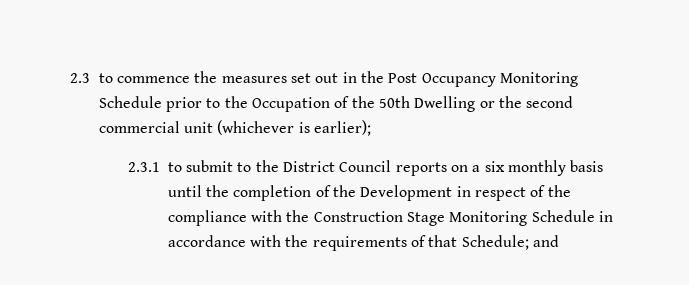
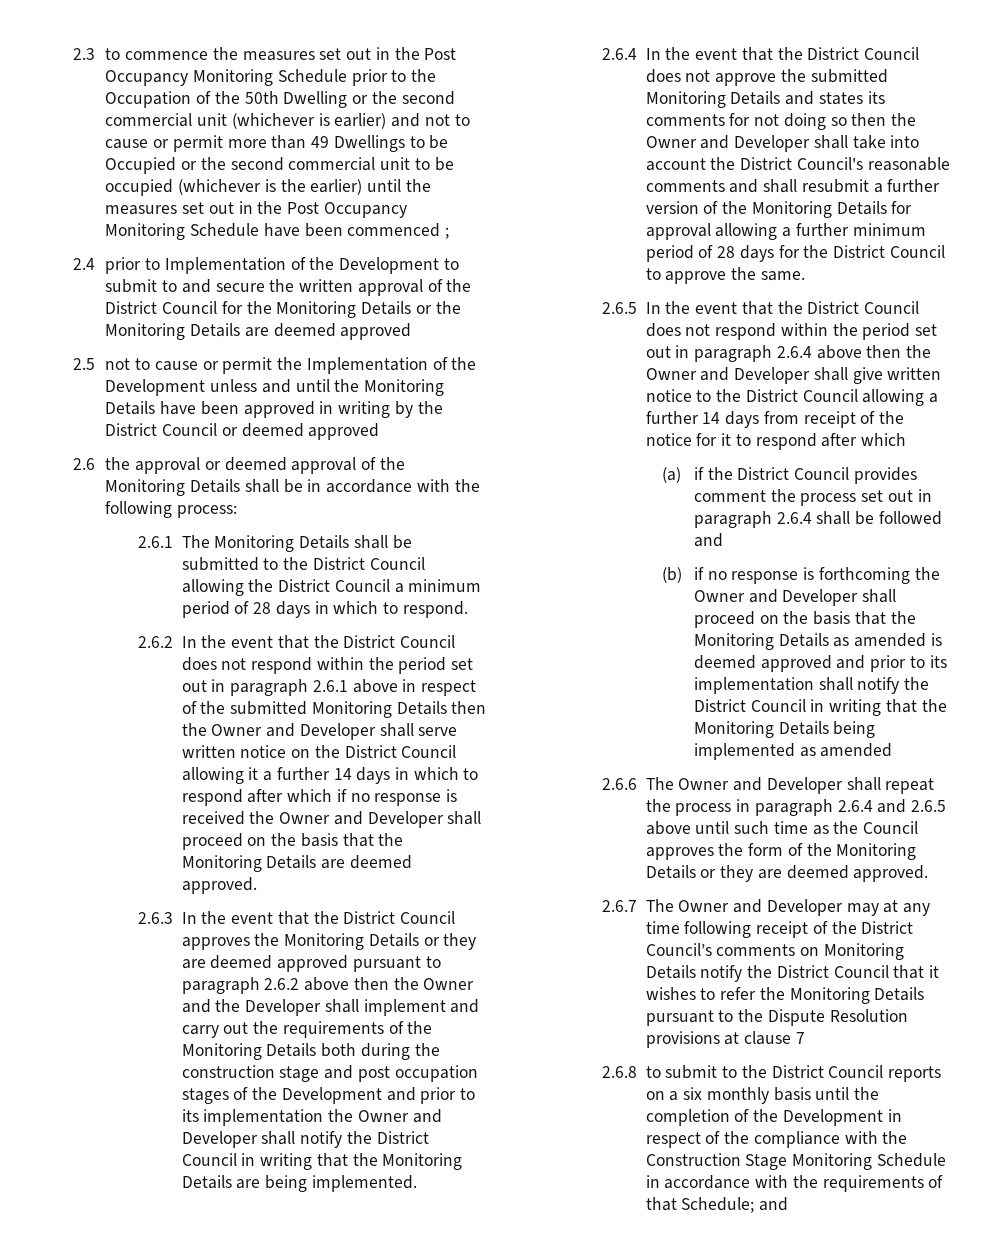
- 2.3 to commence the measures set out in the Post Occupancy Monitoring Schedule prior to the Occupation of the 50th Dwelling or the second commercial unit (whichever is earlier);
- 2.3.1 to submit to the District Council reports on a six monthly basis until the completion of the Development in respect of the compliance with the Construction Stage Monitoring Schedule in accordance with the requirements of that Schedule;
+ 2.3 to commence the measures set out in the Post Occupancy Monitoring Schedule prior to the Occupation of the 50th Dwelling or the second commercial unit (whichever is earlier) and not to cause or permit more than 49 Dwellings to be Occupied or the second commercial unit to be occupied (whichever is the earlier) until the measures set out in the Post Occupancy Monitoring Schedule have been commenced ;
+ 2.4 prior to Implementation of the Development to submit to and secure the written approval of the District Council for the Monitoring Details or the Monitoring Details are deemed approved
+ 2.5 not to cause or permit the Implementation of the Development unless and until the Monitoring Details have been approved in writing by the District Council or deemed approved
+ 2.6 the approval or deemed approval of the Monitoring Details shall be in accordance with the following process:
+ 2.6.1 The Monitoring Details shall be submitted to the District Council allowing the District Council a minimum period of 28 days in which to respond.
+ 2.6.2 In the event that the District Council does not respond within the period set out in paragraph 2.6.1 above in respect of the submitted Monitoring Details then the Owner and Developer shall serve written notice on the District Council allowing it a further 14 days in which to respond after which if no response is received the Owner and Developer shall proceed on the basis that the Monitoring Details are deemed approved.
+ 2.6.3 In the event that the District Council approves the Monitoring Details or they are deemed approved pursuant to paragraph 2.6.2 above then the Owner and the Developer shall implement and carry out the requirements of the Monitoring Details both during the construction stage and post occupation stages of the Development and prior to its implementation the Owner and Developer shall notify the District Council in writing that the Monitoring Details are being implemented.
+ 2.6.4 In the event that the District Council does not approve the submitted Monitoring Details and states its comments for not doing so then the Owner and Developer shall take into account the District Council's reasonable comments and shall resubmit a further version of the Monitoring Details for approval allowing a further minimum period of 28 days for the District Council to approve the same.
+ 2.6.5 In the event that the District Council does not respond within the period set out in paragraph 2.6.4 above then the Owner and Developer shall give written notice to the District Council allowing a further 14 days from receipt of the notice for it to respond after which
+ (a) if the District Council provides comment the process set out in paragraph 2.6.4 shall be followed and
+ (b) if no response is forthcoming the Owner and Developer shall proceed on the basis that the Monitoring Details as amended is deemed approved and prior to its implementation shall notify the District Council in writing that the Monitoring Details being implemented as amended
+ 2.6.6 The Owner and Developer shall repeat the process in paragraph 2.6.4 and 2.6.5 above until such time as the Council approves the form of the Monitoring Details or they are deemed approved.
+ 2.6.7 The Owner and Developer may at any time following receipt of the District Council’s comments on Monitoring Details notify the District Council that it wishes to refer the Monitoring Details pursuant to the Dispute Resolution provisions at clause 7
+ 2.6.8 to submit to the District Council reports on a six monthly basis until the completion of the Development in respect of the compliance with the Construction Stage Monitoring Schedule in accordance with the requirements of that Schedule;

